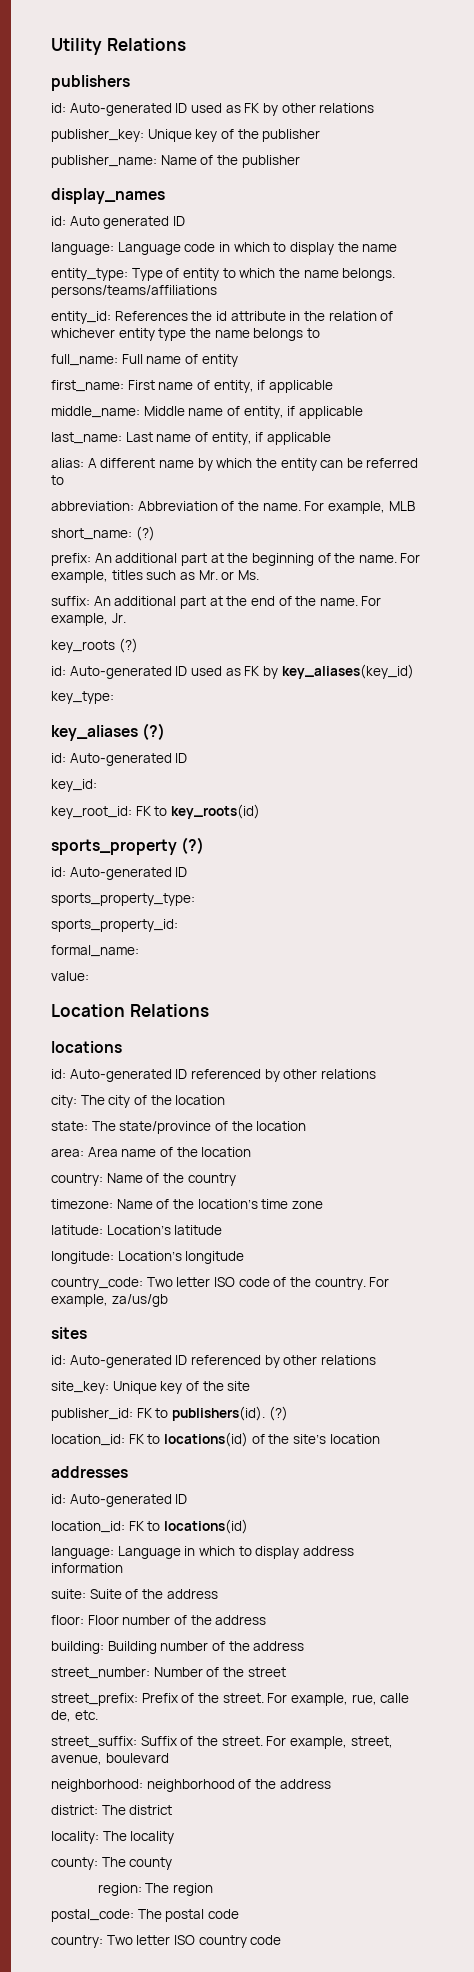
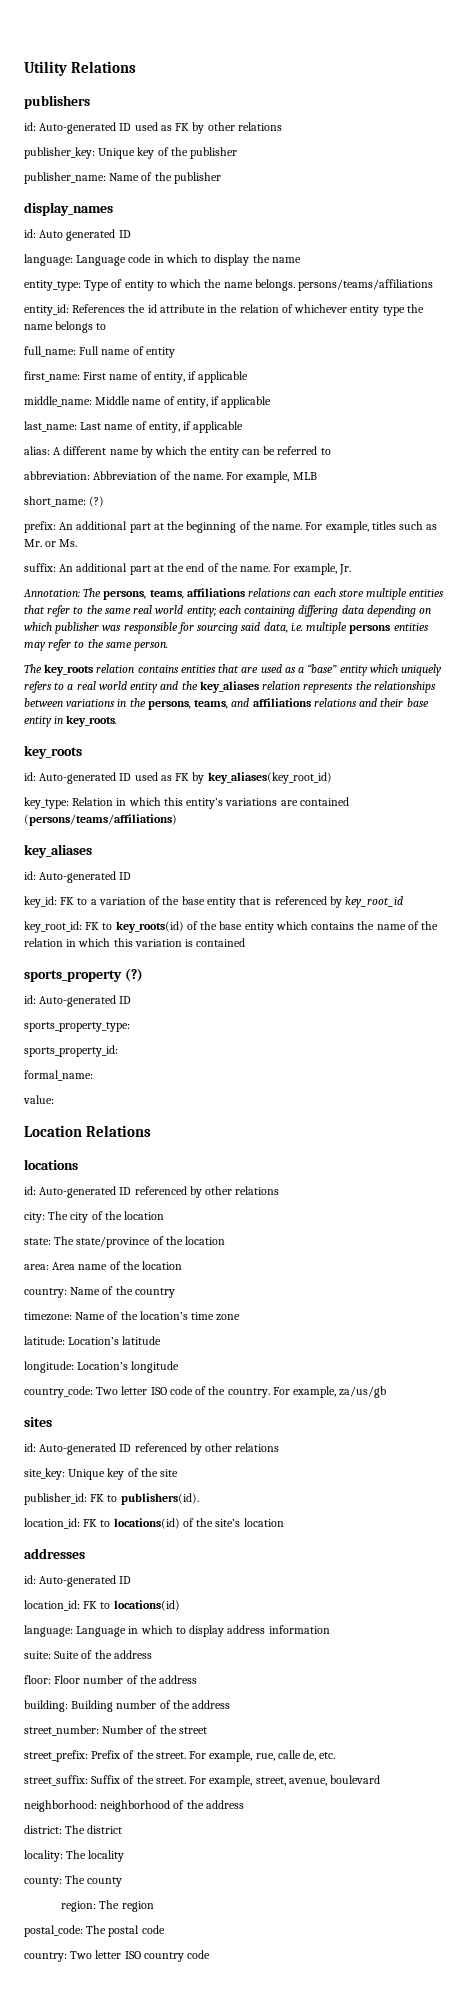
- key_roots (?)
- id: Auto-generated ID used as FK by key_aliases(key_id)
+ Annotation: The persons, teams, affiliations relations can each store multiple entities that refer to the same real world entity; each containing differing data depending on which publisher was responsible for sourcing said data, i.e. multiple persons entities may refer to the same person.
+ The key_roots relation contains entities that are used as a “base” entity which uniquely refers to a real world entity and the key_aliases relation represents the relationships between variations in the persons, teams, and affiliations relations and their base entity in key_roots.
+ key_roots
+ id: Auto-generated ID used as FK by key_aliases(key_root_id)
- key_type:
- key_aliases (?)
+ key_type: Relation in which this entity’s variations are contained (persons/teams/affiliations)
+ key_aliases
- key_id:
- key_root_id: FK to key_roots(id)
+ key_id: FK to a variation of the base entity that is referenced by key_root_id
+ key_root_id: FK to key_roots(id) of the base entity which contains the name of the relation in which this variation is contained
- publisher_id: FK to publishers(id). (?)
+ publisher_id: FK to publishers(id).

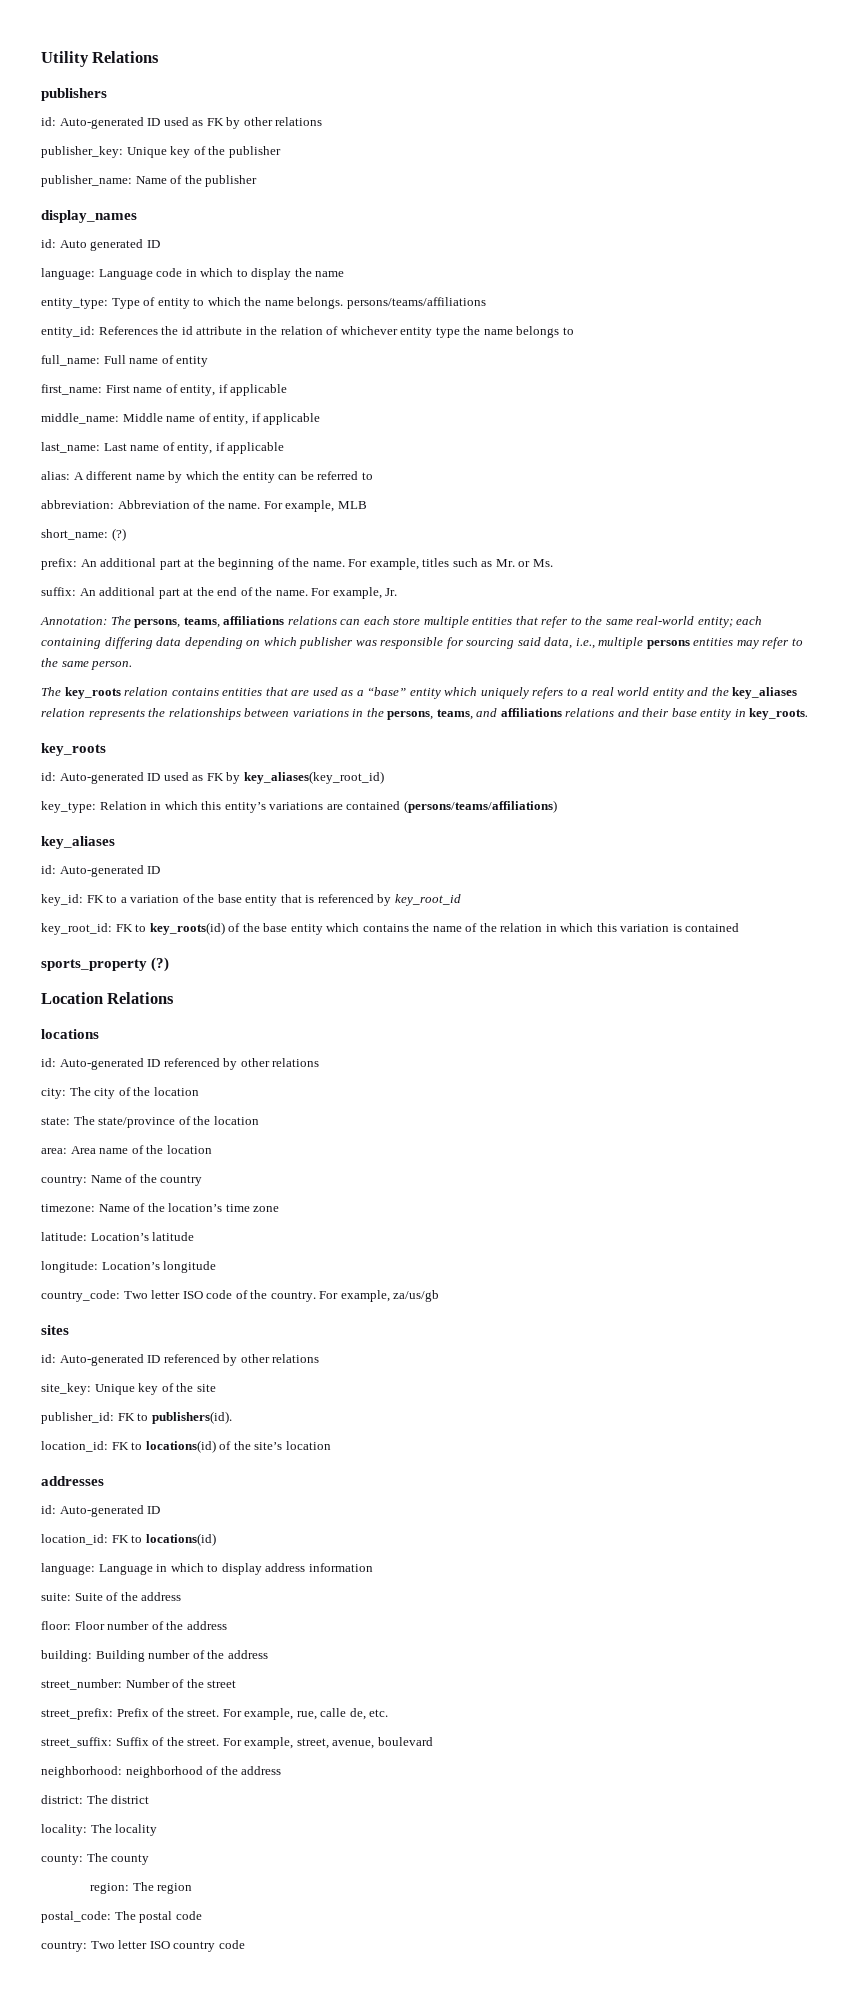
- Annotation: The persons, teams, affiliations relations can each store multiple entities that refer to the same real world entity; each containing differing data depending on which publisher was responsible for sourcing said data, i.e. multiple persons entities may refer to the same person.
+ Annotation: The persons, teams, affiliations relations can each store multiple entities that refer to the same real-world entity; each containing differing data depending on which publisher was responsible for sourcing said data, i.e., multiple persons entities may refer to the same person.
  sports_property (?)
- id: Auto-generated ID
- sports_property_type:
- sports_property_id:
- formal_name:
- value:

